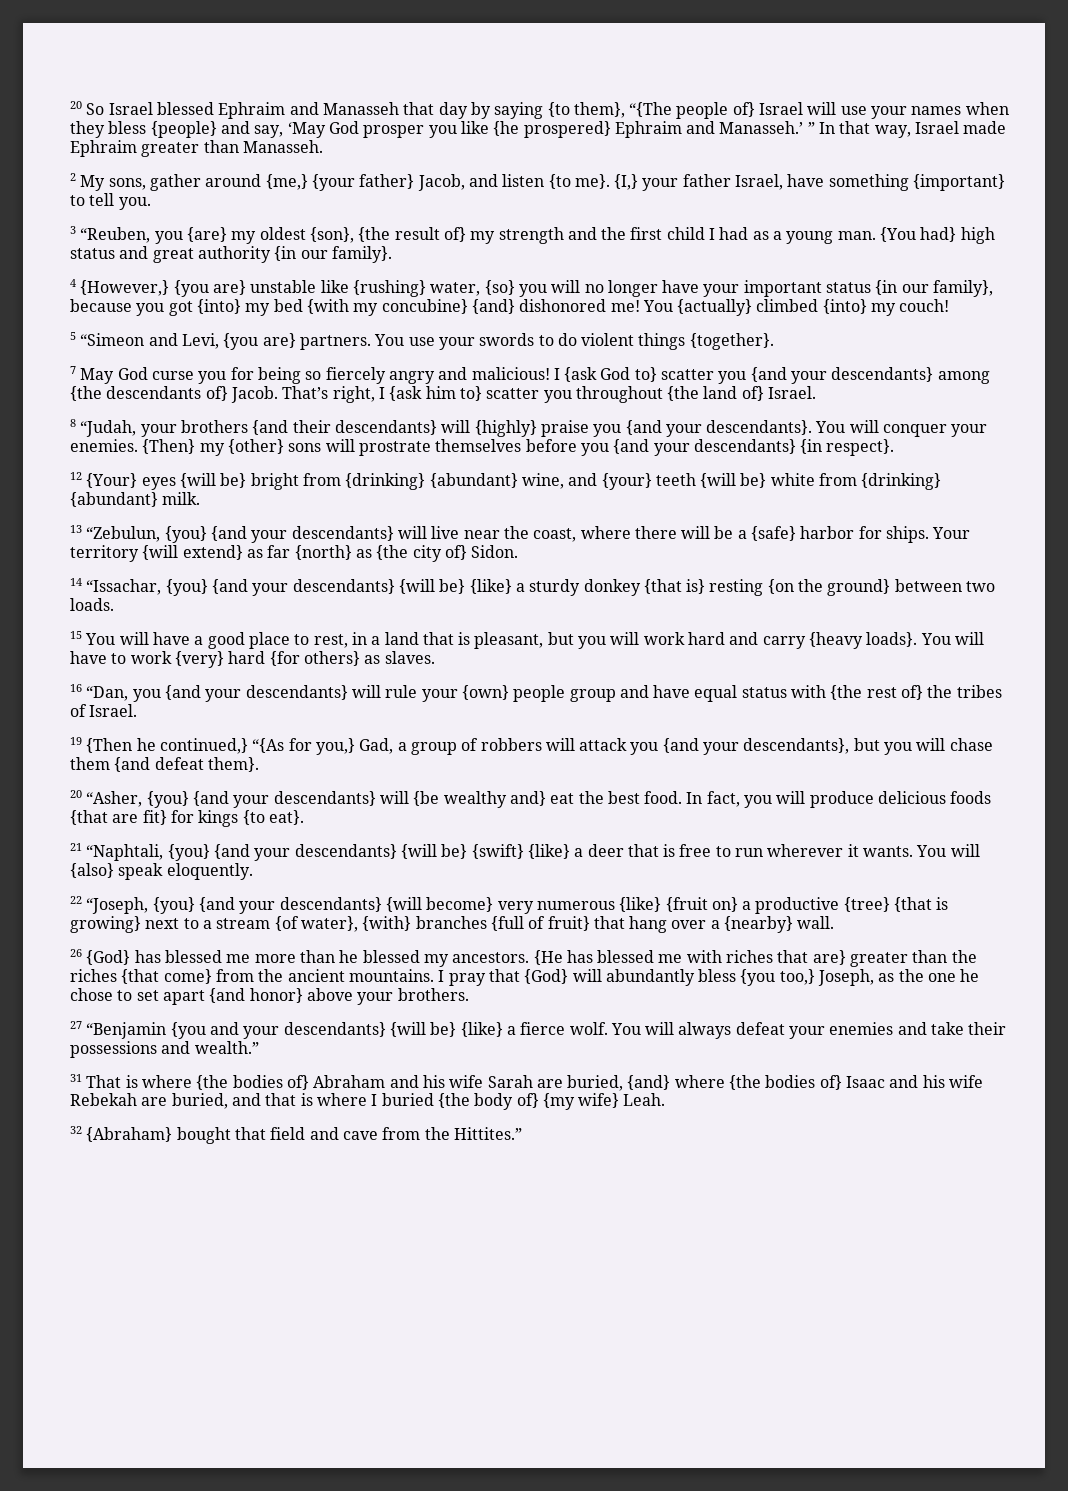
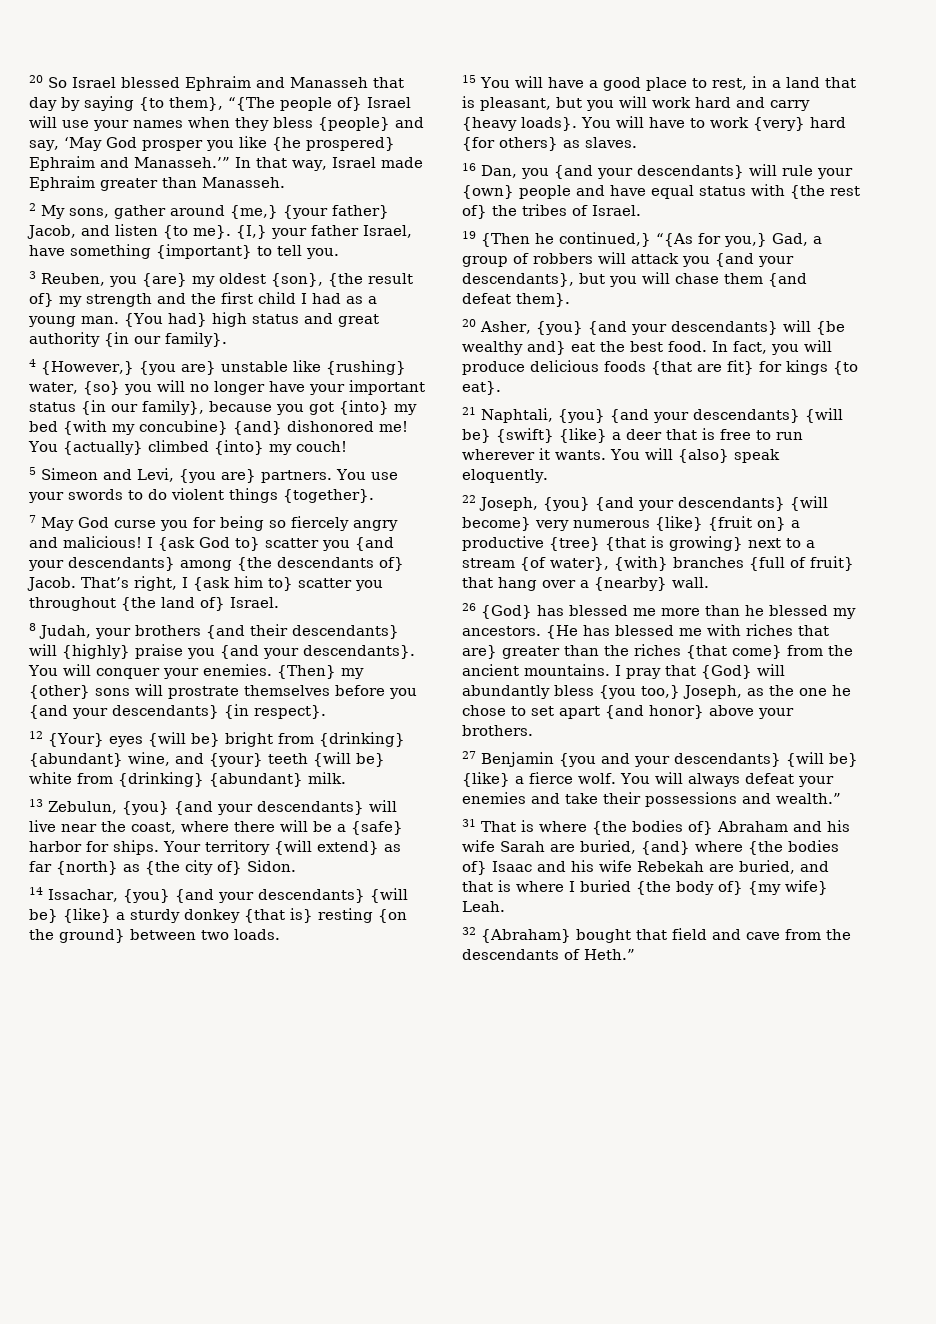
- 20 So Israel blessed Ephraim and Manasseh that day by saying {to them}, “{The people of} Israel will use your names when they bless {people} and say, ‘May God prosper you like {he prospered} Ephraim and Manasseh.’ ” In that way, Israel made Ephraim greater than Manasseh.
+ 20 So Israel blessed Ephraim and Manasseh that day by saying {to them}, “{The people of} Israel will use your names when they bless {people} and say, ‘May God prosper you like {he prospered} Ephraim and Manasseh.’” In that way, Israel made Ephraim greater than Manasseh.
- 3 “Reuben, you {are} my oldest {son}, {the result of} my strength and the first child I had as a young man.
+ 3 Reuben, you {are} my oldest {son}, {the result of} my strength and the first child I had as a young man.
- 5 “Simeon and Levi, {you are} partners.
+ 5 Simeon and Levi, {you are} partners.
- 8 “Judah, your brothers {and their descendants} will {highly} praise you {and your descendants}.
+ 8 Judah, your brothers {and their descendants} will {highly} praise you {and your descendants}.
- 13 “Zebulun, {you} {and your descendants} will live near the coast, where there will be a {safe} harbor for ships.
+ 13 Zebulun, {you} {and your descendants} will live near the coast, where there will be a {safe} harbor for ships.
- 14 “Issachar, {you} {and your descendants} {will be} {like} a sturdy donkey {that is} resting {on the ground} between two loads.
+ 14 Issachar, {you} {and your descendants} {will be} {like} a sturdy donkey {that is} resting {on the ground} between two loads.
- 16 “Dan, you {and your descendants} will rule your {own} people group and have equal status with {the rest of} the tribes of Israel.
+ 16 Dan, you {and your descendants} will rule your {own} people and have equal status with {the rest of} the tribes of Israel.
- 20 “Asher, {you} {and your descendants} will {be wealthy and} eat the best food.
+ 20 Asher, {you} {and your descendants} will {be wealthy and} eat the best food.
- 21 “Naphtali, {you} {and your descendants} {will be} {swift} {like} a deer that is free to run wherever it wants.
+ 21 Naphtali, {you} {and your descendants} {will be} {swift} {like} a deer that is free to run wherever it wants.
- 22 “Joseph, {you} {and your descendants} {will become} very numerous {like} {fruit on} a productive {tree} {that is growing} next to a stream {of water}, {with} branches {full of fruit} that hang over a {nearby} wall.
+ 22 Joseph, {you} {and your descendants} {will become} very numerous {like} {fruit on} a productive {tree} {that is growing} next to a stream {of water}, {with} branches {full of fruit} that hang over a {nearby} wall.
- 27 “Benjamin {you and your descendants} {will be} {like} a fierce wolf.
+ 27 Benjamin {you and your descendants} {will be} {like} a fierce wolf.
- 32 {Abraham} bought that field and cave from the Hittites.”
+ 32 {Abraham} bought that field and cave from the descendants of Heth.”

